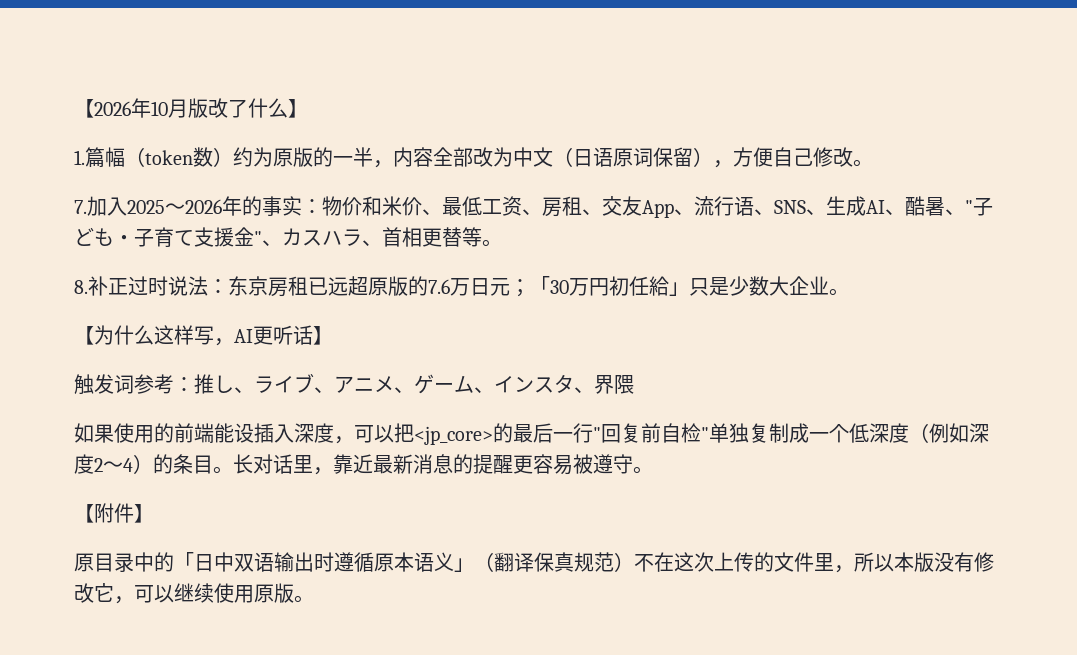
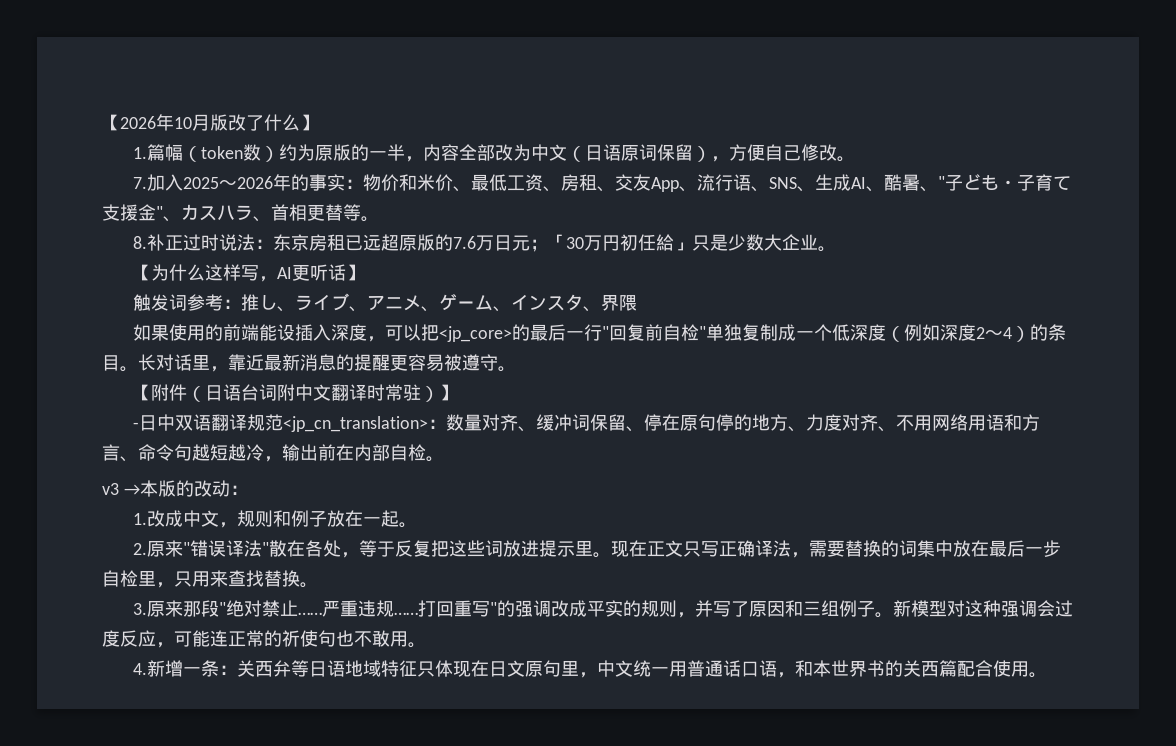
- 【附件】
- 原目录中的「日中双语输出时遵循原本语义」（翻译保真规范）不在这次上传的文件里，所以本版没有修改它，可以继续使用原版。
+ 【附件（日语台词附中文翻译时常驻）】
+ -日中双语翻译规范<jp_cn_translation>：数量对齐、缓冲词保留、停在原句停的地方、力度对齐、不用网络用语和方言、命令句越短越冷，输出前在内部自检。
+ v3 →本版的改动：
+ 1.改成中文，规则和例子放在一起。
+ 2.原来"错误译法"散在各处，等于反复把这些词放进提示里。现在正文只写正确译法，需要替换的词集中放在最后一步自检里，只用来查找替换。
+ 3.原来那段"绝对禁止……严重违规……打回重写"的强调改成平实的规则，并写了原因和三组例子。新模型对这种强调会过度反应，可能连正常的祈使句也不敢用。
+ 4.新增一条：关西弁等日语地域特征只体现在日文原句里，中文统一用普通话口语，和本世界书的关西篇配合使用。

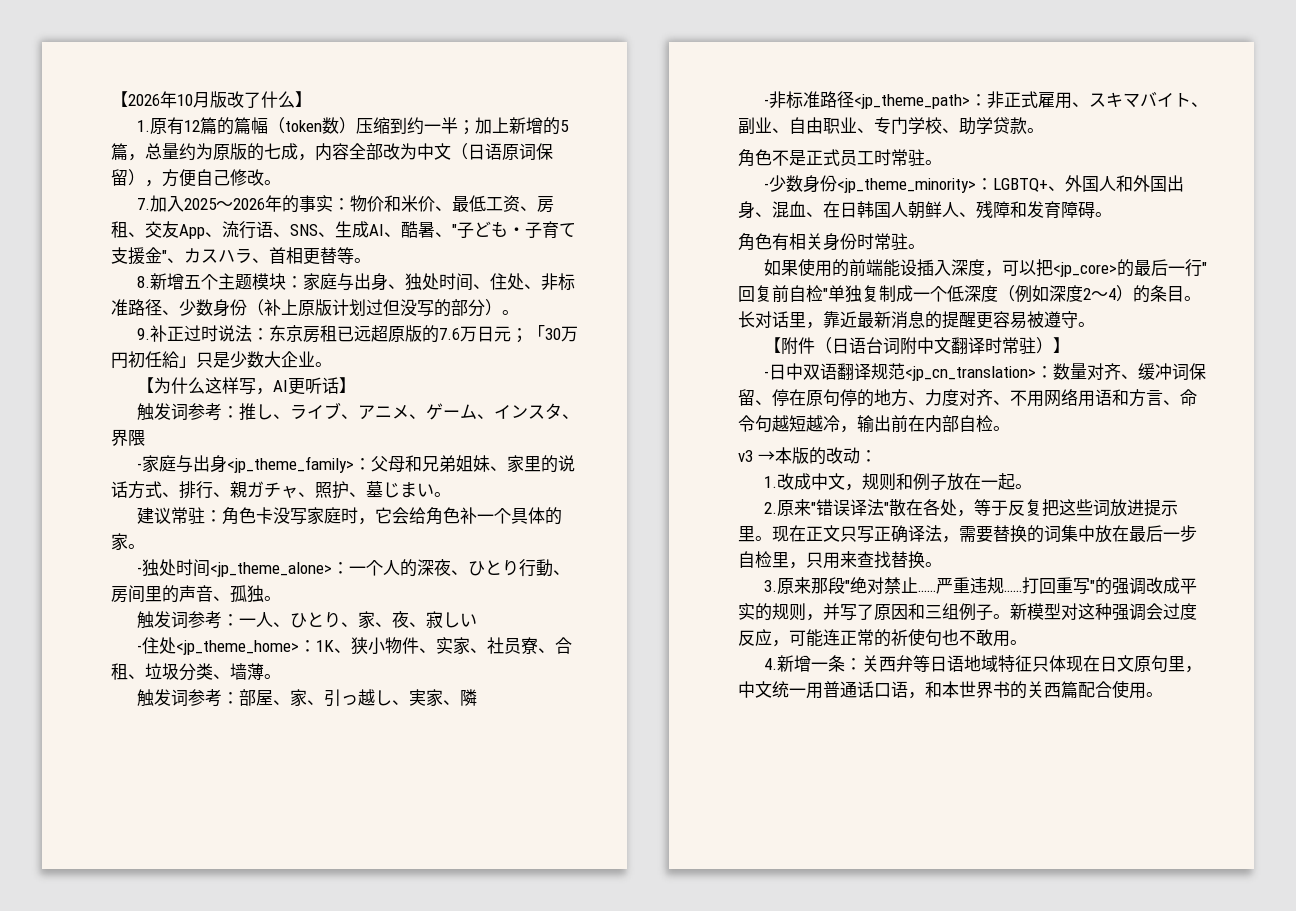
- 1.篇幅（token数）约为原版的一半，内容全部改为中文（日语原词保留），方便自己修改。
+ 1.原有12篇的篇幅（token数）压缩到约一半；加上新增的5篇，总量约为原版的七成，内容全部改为中文（日语原词保留），方便自己修改。
- 8.补正过时说法：东京房租已远超原版的7.6万日元；「30万円初任給」只是少数大企业。
+ 8.新增五个主题模块：家庭与出身、独处时间、住处、非标准路径、少数身份（补上原版计划过但没写的部分）。
+ 9.补正过时说法：东京房租已远超原版的7.6万日元；「30万円初任給」只是少数大企业。
+ -家庭与出身<jp_theme_family>：父母和兄弟姐妹、家里的说话方式、排行、親ガチャ、照护、墓じまい。
+ 建议常驻：角色卡没写家庭时，它会给角色补一个具体的家。
+ -独处时间<jp_theme_alone>：一个人的深夜、ひとり行動、房间里的声音、孤独。
+ 触发词参考：一人、ひとり、家、夜、寂しい
+ -住处<jp_theme_home>：1K、狭小物件、实家、社员寮、合租、垃圾分类、墙薄。
+ 触发词参考：部屋、家、引っ越し、実家、隣
+ -非标准路径<jp_theme_path>：非正式雇用、スキマバイト、副业、自由职业、专门学校、助学贷款。
+ 角色不是正式员工时常驻。
+ -少数身份<jp_theme_minority>：LGBTQ+、外国人和外国出身、混血、在日韩国人朝鲜人、残障和发育障碍。
+ 角色有相关身份时常驻。

